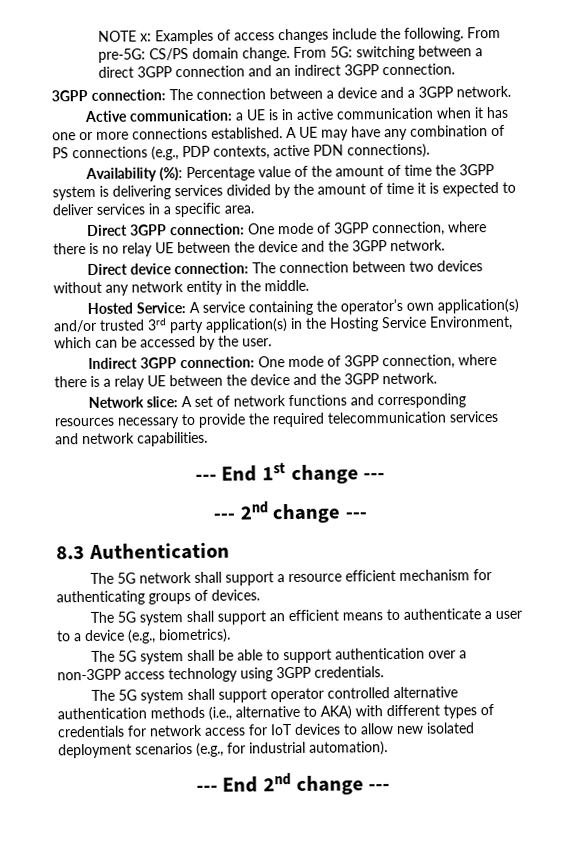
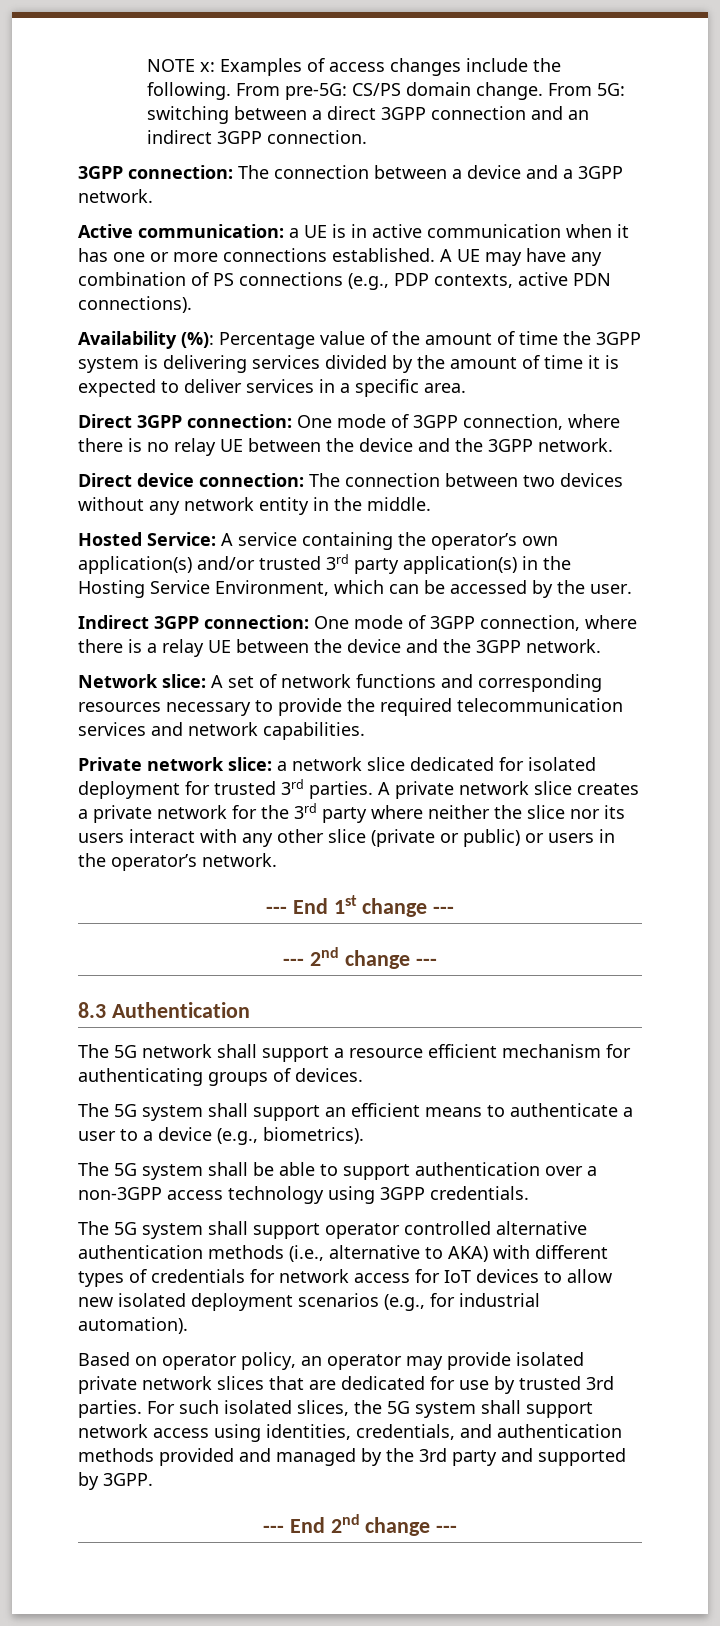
+ Private network slice: a network slice dedicated for isolated deployment for trusted 3rd parties. A private network slice creates a private network for the 3rd party where neither the slice nor its users interact with any other slice (private or public) or users in the operator’s network.
+ Based on operator policy, an operator may provide isolated private network slices that are dedicated for use by trusted 3rd parties. For such isolated slices, the 5G system shall support network access using identities, credentials, and authentication methods provided and managed by the 3rd party and supported by 3GPP.

